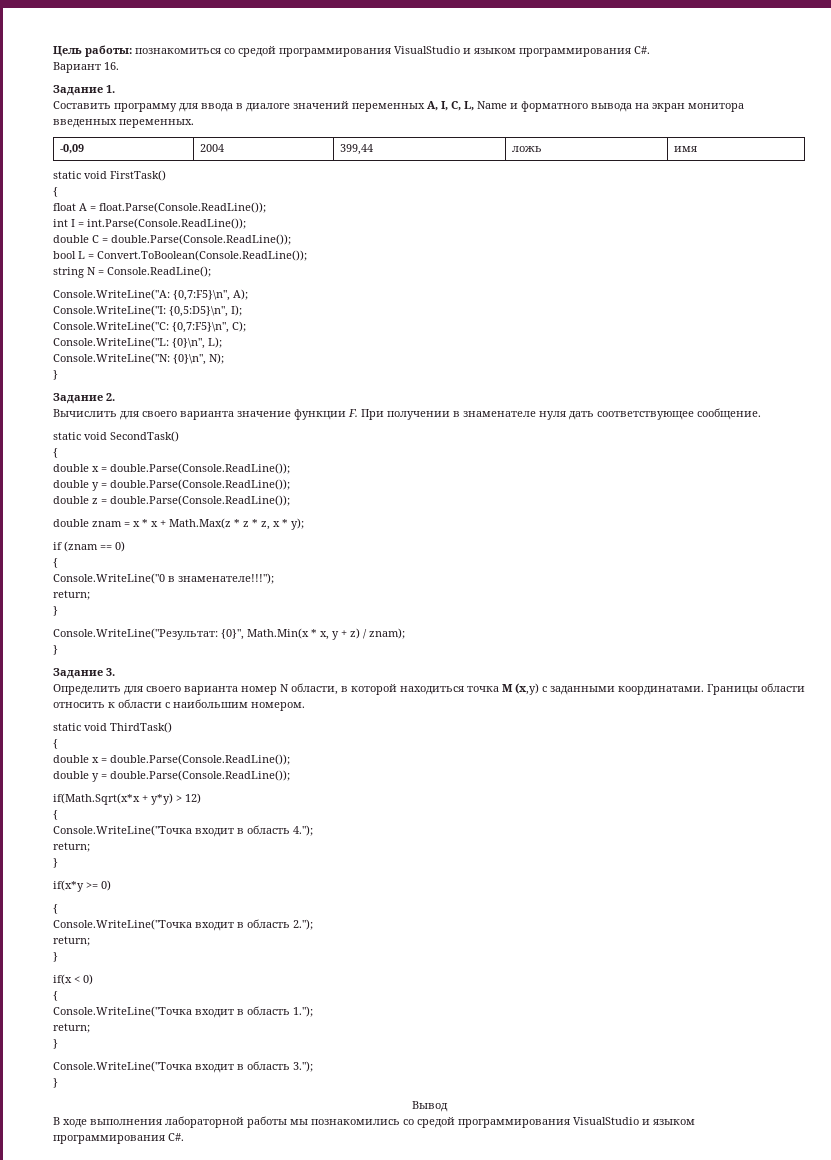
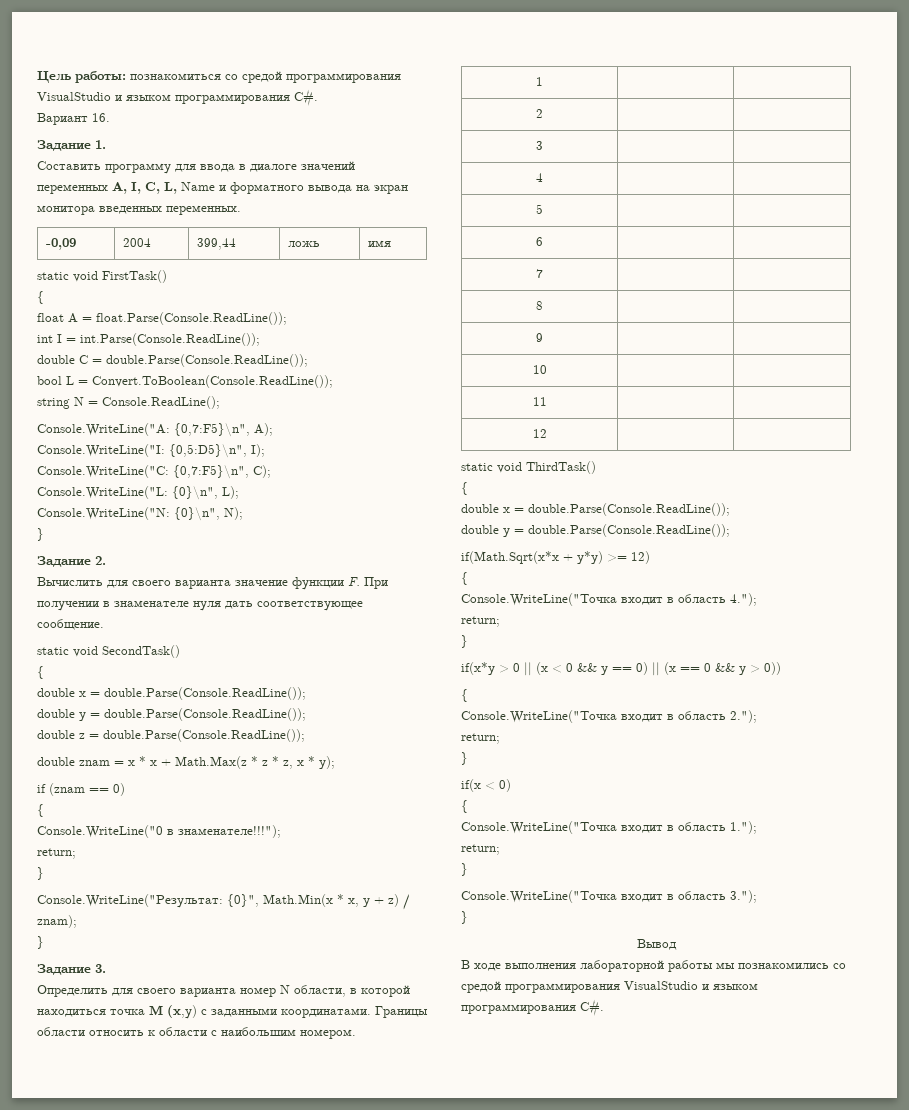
+ 1 | |
+ 2 | |
+ 3 | |
+ 4 | |
+ 5 | |
+ 6 | |
+ 7 | |
+ 8 | |
+ 9 | |
+ 10 | |
+ 11 | |
+ 12 | |
- if(Math.Sqrt(x*x + y*y) > 12)
+ if(Math.Sqrt(x*x + y*y) >= 12)
- if(x*y >= 0)
+ if(x*y > 0 || (x < 0 && y == 0) || (x == 0 && y > 0))

